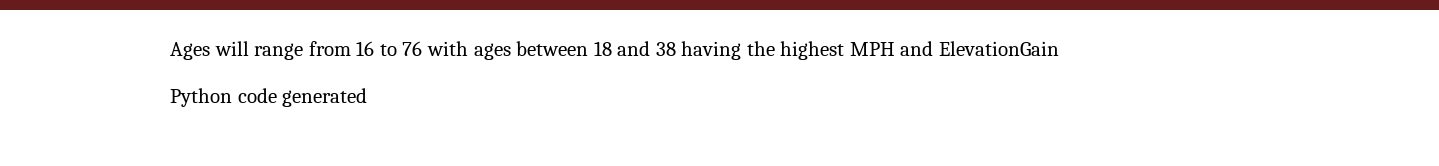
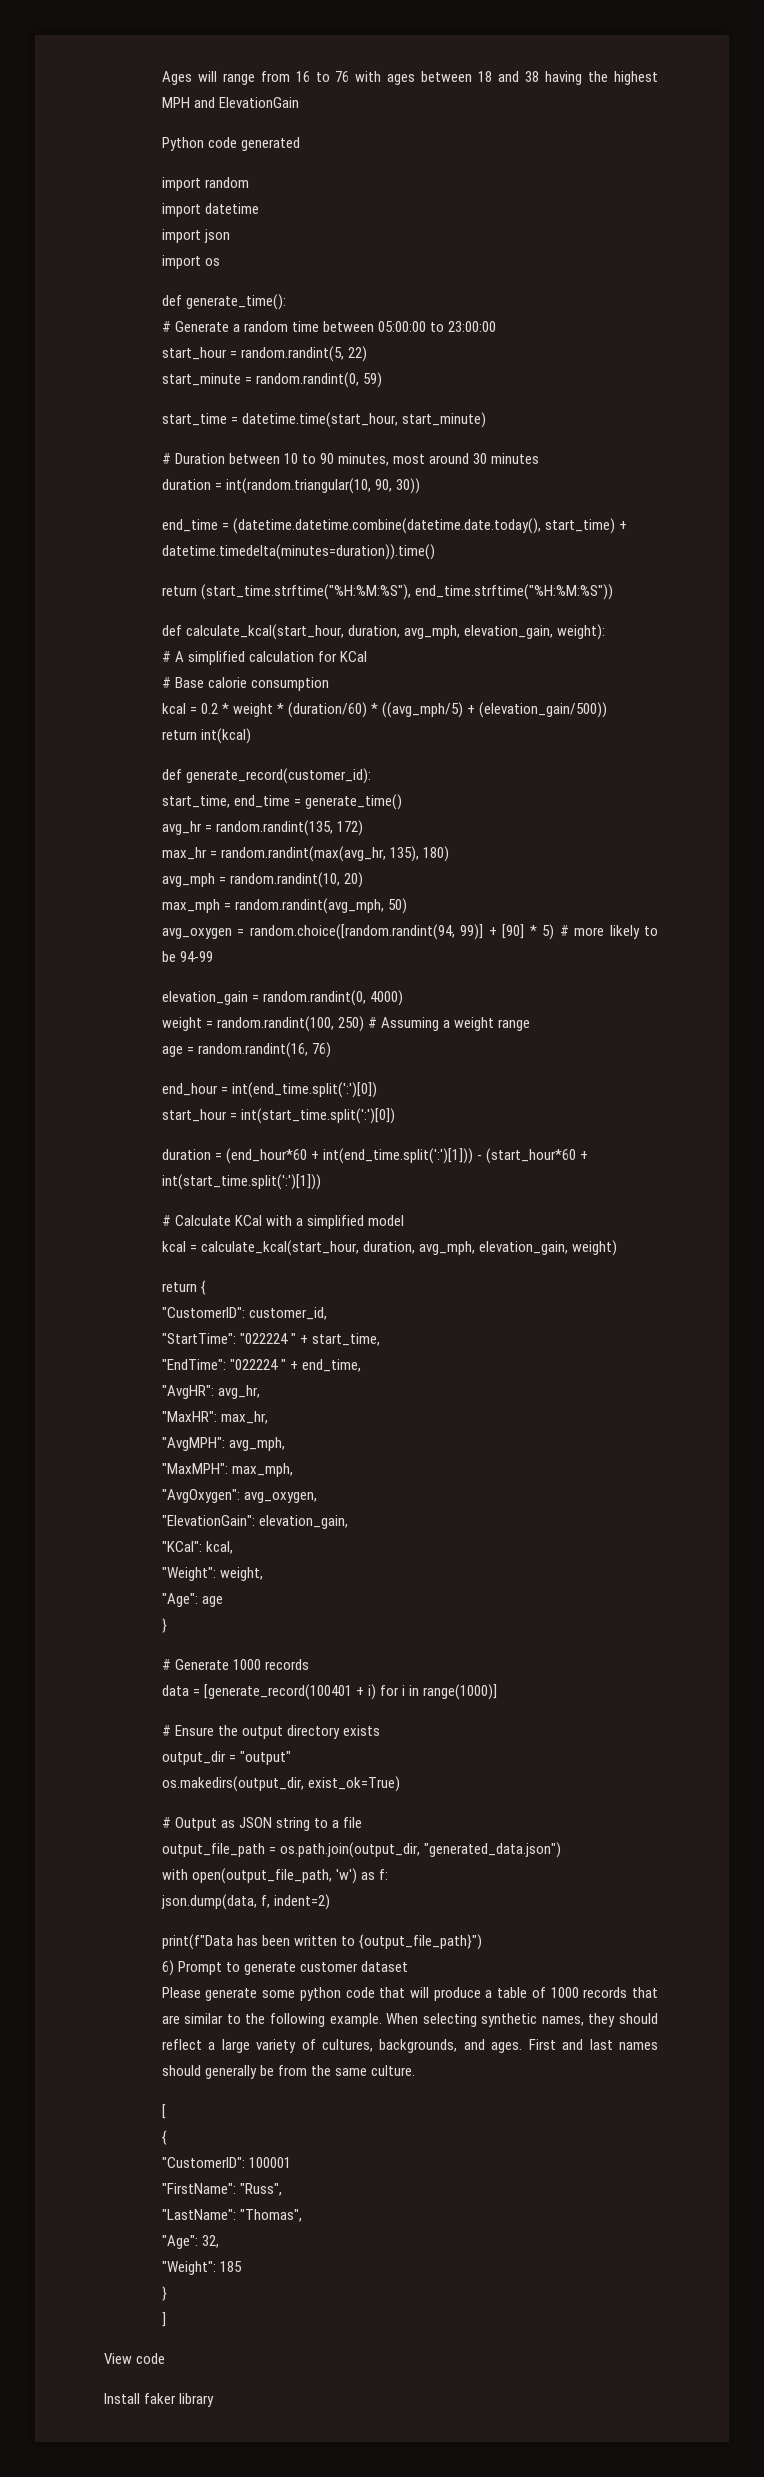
+ import random
+ import datetime
+ import json
+ import os
+ def generate_time():
+ # Generate a random time between 05:00:00 to 23:00:00
+ start_hour = random.randint(5, 22)
+ start_minute = random.randint(0, 59)
+ start_time = datetime.time(start_hour, start_minute)
+ # Duration between 10 to 90 minutes, most around 30 minutes
+ duration = int(random.triangular(10, 90, 30))
+ end_time = (datetime.datetime.combine(datetime.date.today(), start_time) + datetime.timedelta(minutes=duration)).time()
+ return (start_time.strftime("%H:%M:%S"), end_time.strftime("%H:%M:%S"))
+ def calculate_kcal(start_hour, duration, avg_mph, elevation_gain, weight):
+ # A simplified calculation for KCal
+ # Base calorie consumption
+ kcal = 0.2 * weight * (duration/60) * ((avg_mph/5) + (elevation_gain/500))
+ return int(kcal)
+ def generate_record(customer_id):
+ start_time, end_time = generate_time()
+ avg_hr = random.randint(135, 172)
+ max_hr = random.randint(max(avg_hr, 135), 180)
+ avg_mph = random.randint(10, 20)
+ max_mph = random.randint(avg_mph, 50)
+ avg_oxygen = random.choice([random.randint(94, 99)] + [90] * 5) # more likely to be 94-99
+ elevation_gain = random.randint(0, 4000)
+ weight = random.randint(100, 250) # Assuming a weight range
+ age = random.randint(16, 76)
+ end_hour = int(end_time.split(':')[0])
+ start_hour = int(start_time.split(':')[0])
+ duration = (end_hour*60 + int(end_time.split(':')[1])) - (start_hour*60 + int(start_time.split(':')[1]))
+ # Calculate KCal with a simplified model
+ kcal = calculate_kcal(start_hour, duration, avg_mph, elevation_gain, weight)
+ return {
+ "CustomerID": customer_id,
+ "StartTime": "022224 " + start_time,
+ "EndTime": "022224 " + end_time,
+ "AvgHR": avg_hr,
+ "MaxHR": max_hr,
+ "AvgMPH": avg_mph,
+ "MaxMPH": max_mph,
+ "AvgOxygen": avg_oxygen,
+ "ElevationGain": elevation_gain,
+ "KCal": kcal,
+ "Weight": weight,
+ "Age": age
+ }
+ # Generate 1000 records
+ data = [generate_record(100401 + i) for i in range(1000)]
+ # Ensure the output directory exists
+ output_dir = "output"
+ os.makedirs(output_dir, exist_ok=True)
+ # Output as JSON string to a file
+ output_file_path = os.path.join(output_dir, "generated_data.json")
+ with open(output_file_path, 'w') as f:
+ json.dump(data, f, indent=2)
+ print(f"Data has been written to {output_file_path}")
+ 6) Prompt to generate customer dataset
+ Please generate some python code that will produce a table of 1000 records that are similar to the following example. When selecting synthetic names, they should reflect a large variety of cultures, backgrounds, and ages. First and last names should generally be from the same culture.
+ [
+ {
+ "CustomerID": 100001
+ "FirstName": "Russ",
+ "LastName": "Thomas",
+ "Age": 32,
+ "Weight": 185
+ }
+ ]
+ View code
+ Install faker library

